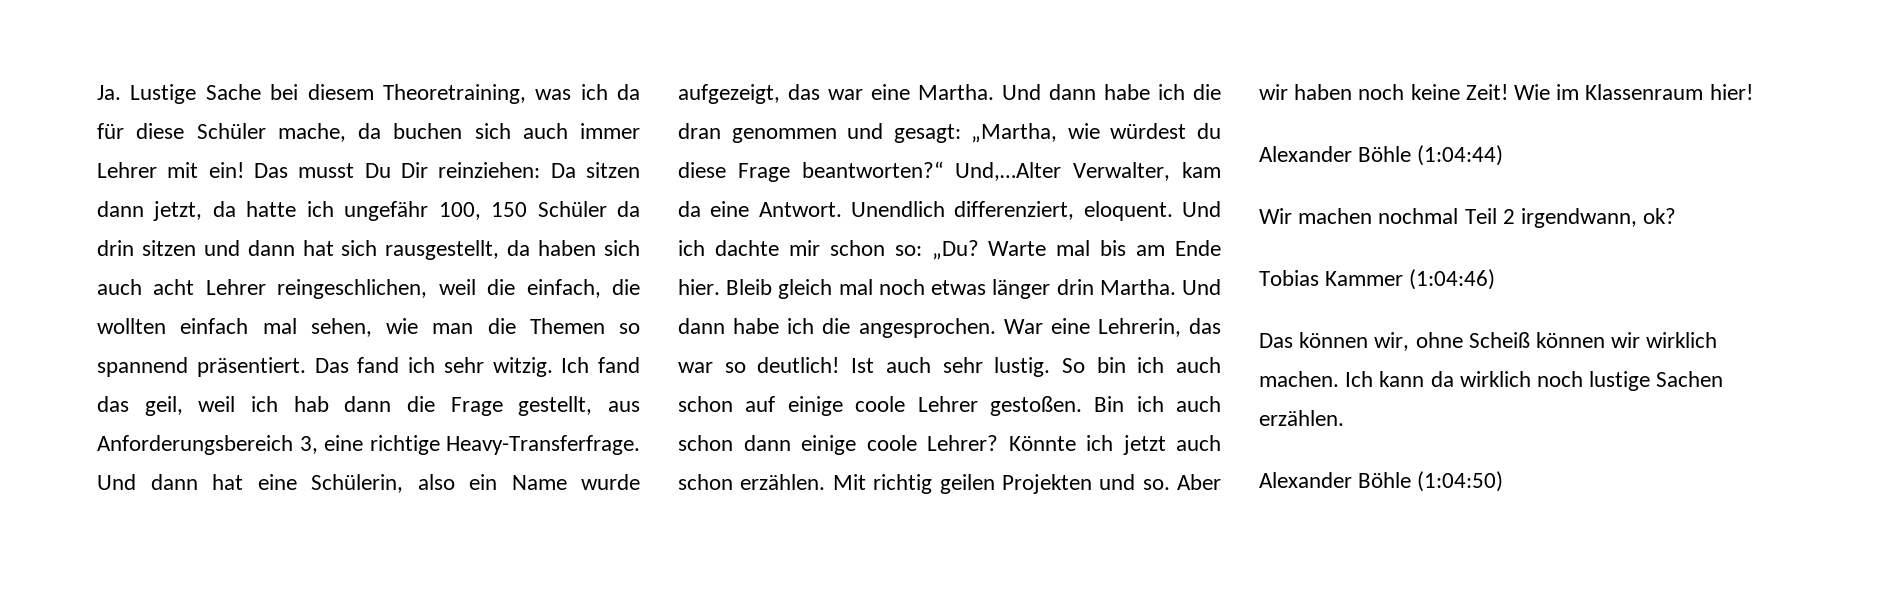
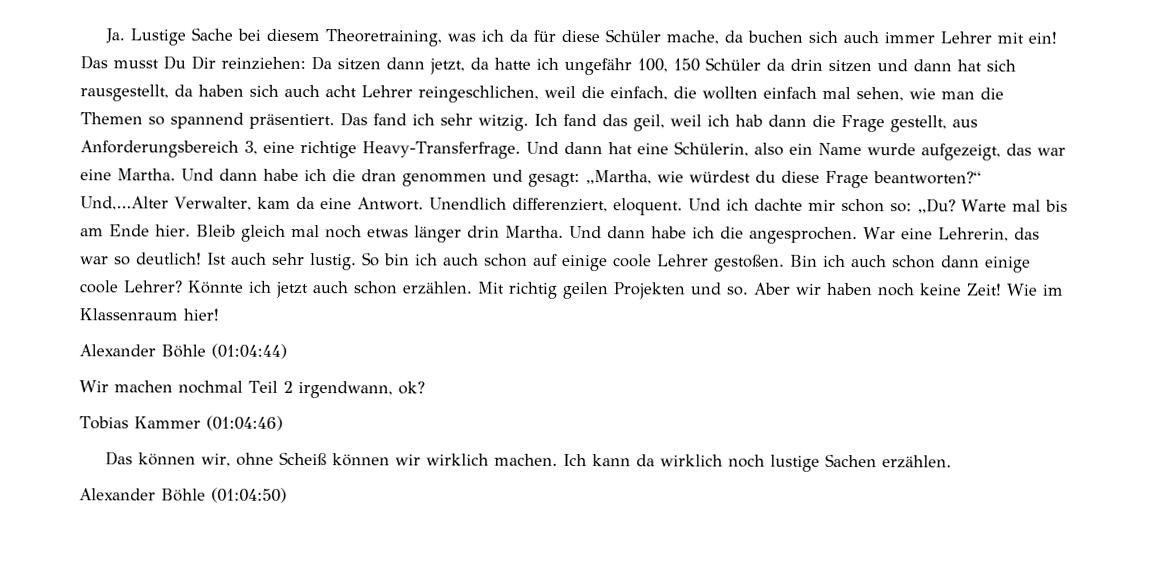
- Alexander Böhle (1:04:44)
+ Alexander Böhle (01:04:44)
- Tobias Kammer (1:04:46)
+ Tobias Kammer (01:04:46)
- Alexander Böhle (1:04:50)
+ Alexander Böhle (01:04:50)

